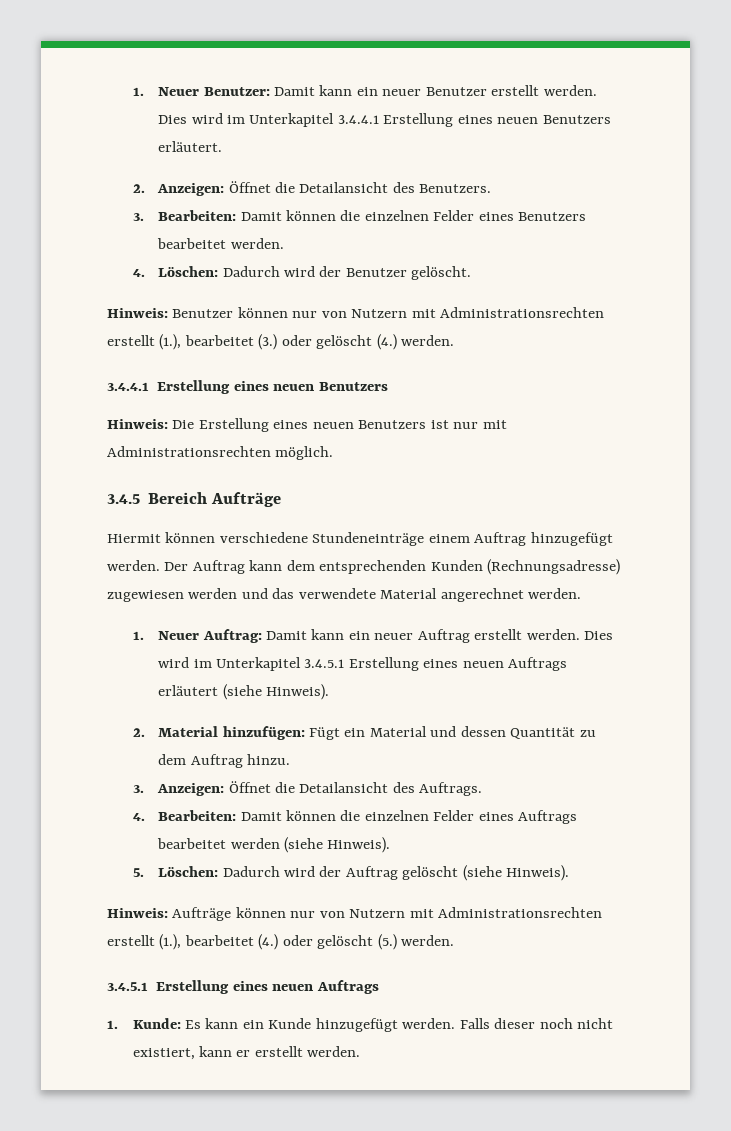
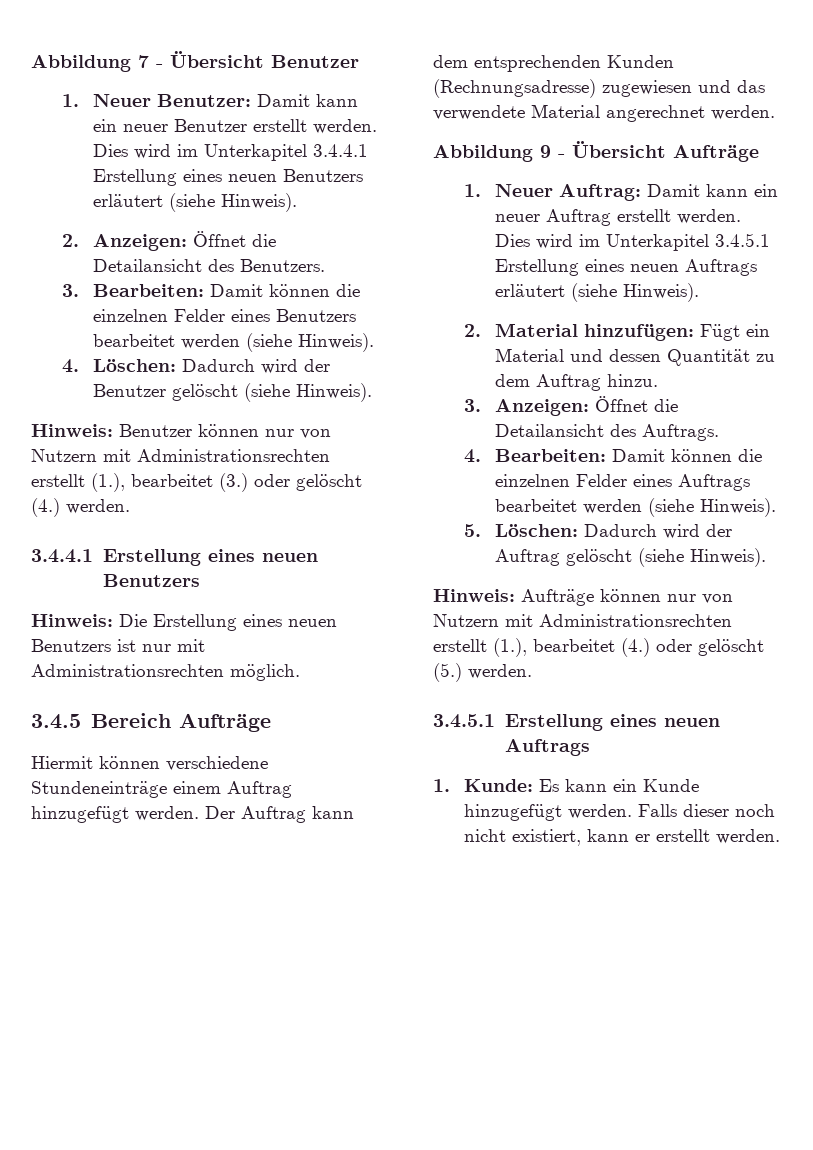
+ Abbildung 7 - Übersicht Benutzer
- Dies wird im Unterkapitel 3.4.4.1 Erstellung eines neuen Benutzers erläutert.
+ Dies wird im Unterkapitel 3.4.4.1 Erstellung eines neuen Benutzers erläutert (siehe Hinweis).
- 3. Bearbeiten: Damit können die einzelnen Felder eines Benutzers bearbeitet werden.
+ 3. Bearbeiten: Damit können die einzelnen Felder eines Benutzers bearbeitet werden (siehe Hinweis).
- 4. Löschen: Dadurch wird der Benutzer gelöscht.
+ 4. Löschen: Dadurch wird der Benutzer gelöscht (siehe Hinweis).
- Der Auftrag kann dem entsprechenden Kunden (Rechnungsadresse) zugewiesen werden und das verwendete Material angerechnet werden.
+ Der Auftrag kann dem entsprechenden Kunden (Rechnungsadresse) zugewiesen und das verwendete Material angerechnet werden.
+ Abbildung 9 - Übersicht Aufträge

